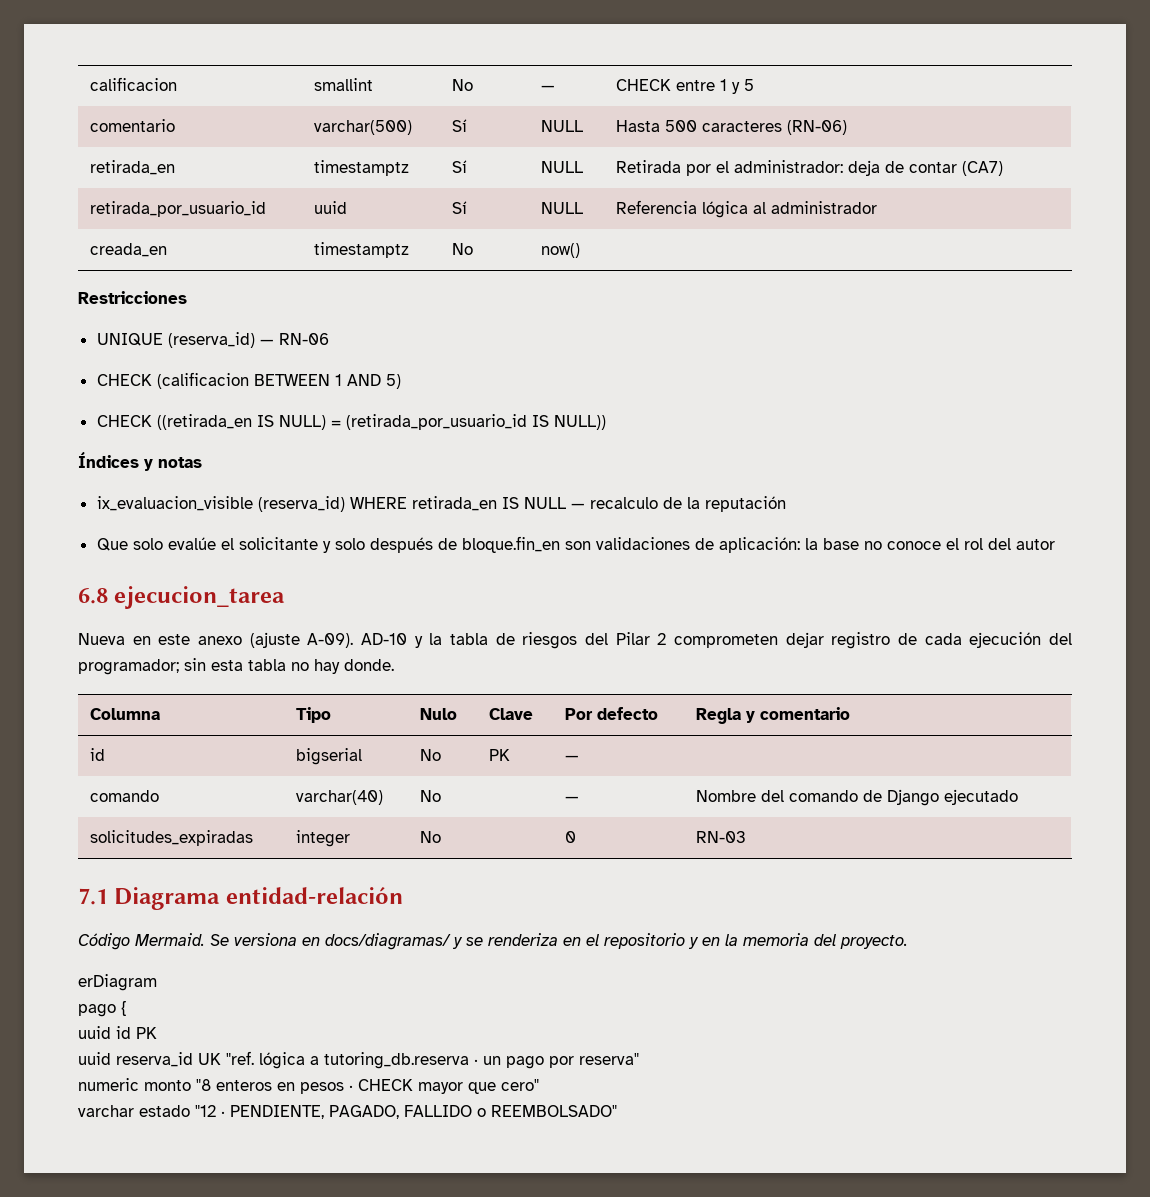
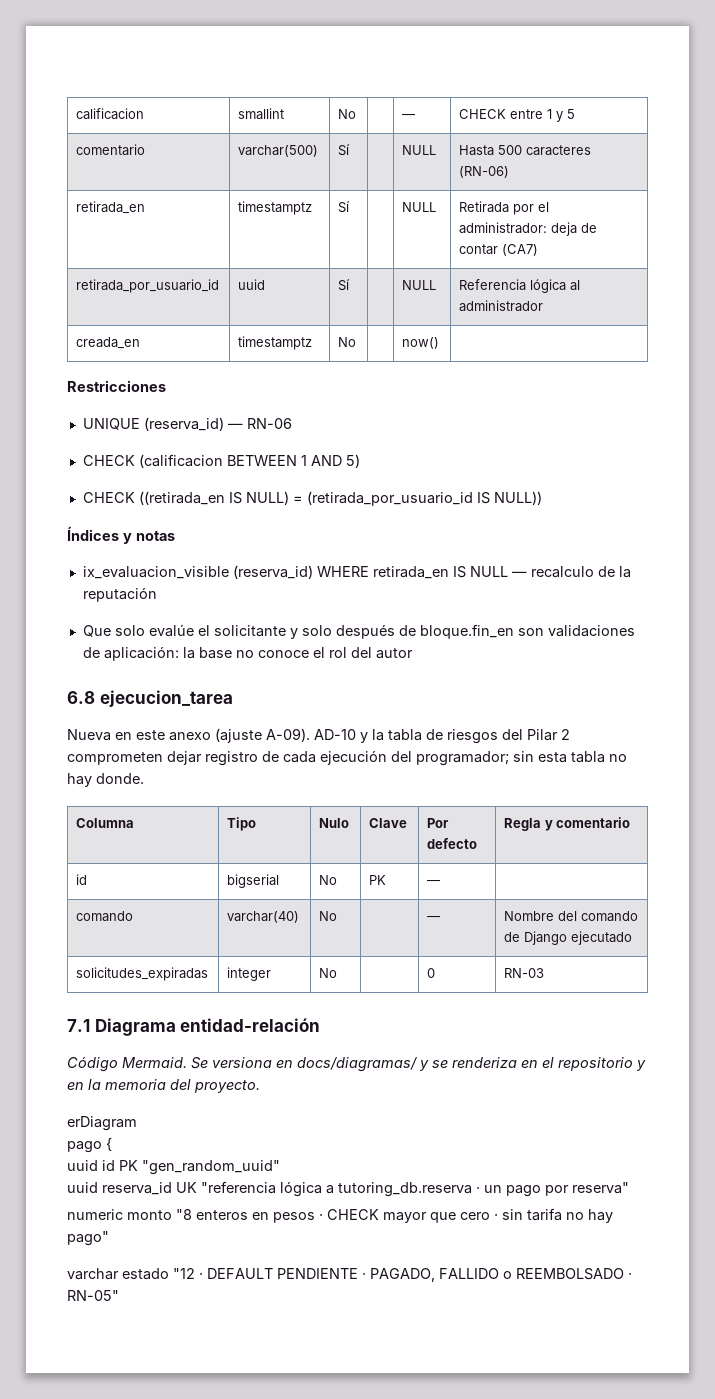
- uuid id PK
+ uuid id PK "gen_random_uuid"
- uuid reserva_id UK "ref. lógica a tutoring_db.reserva · un pago por reserva"
+ uuid reserva_id UK "referencia lógica a tutoring_db.reserva · un pago por reserva"
- numeric monto "8 enteros en pesos · CHECK mayor que cero"
- varchar estado "12 · PENDIENTE, PAGADO, FALLIDO o REEMBOLSADO"
+ numeric monto "8 enteros en pesos · CHECK mayor que cero · sin tarifa no hay pago"
+ varchar estado "12 · DEFAULT PENDIENTE · PAGADO, FALLIDO o REEMBOLSADO · RN-05"

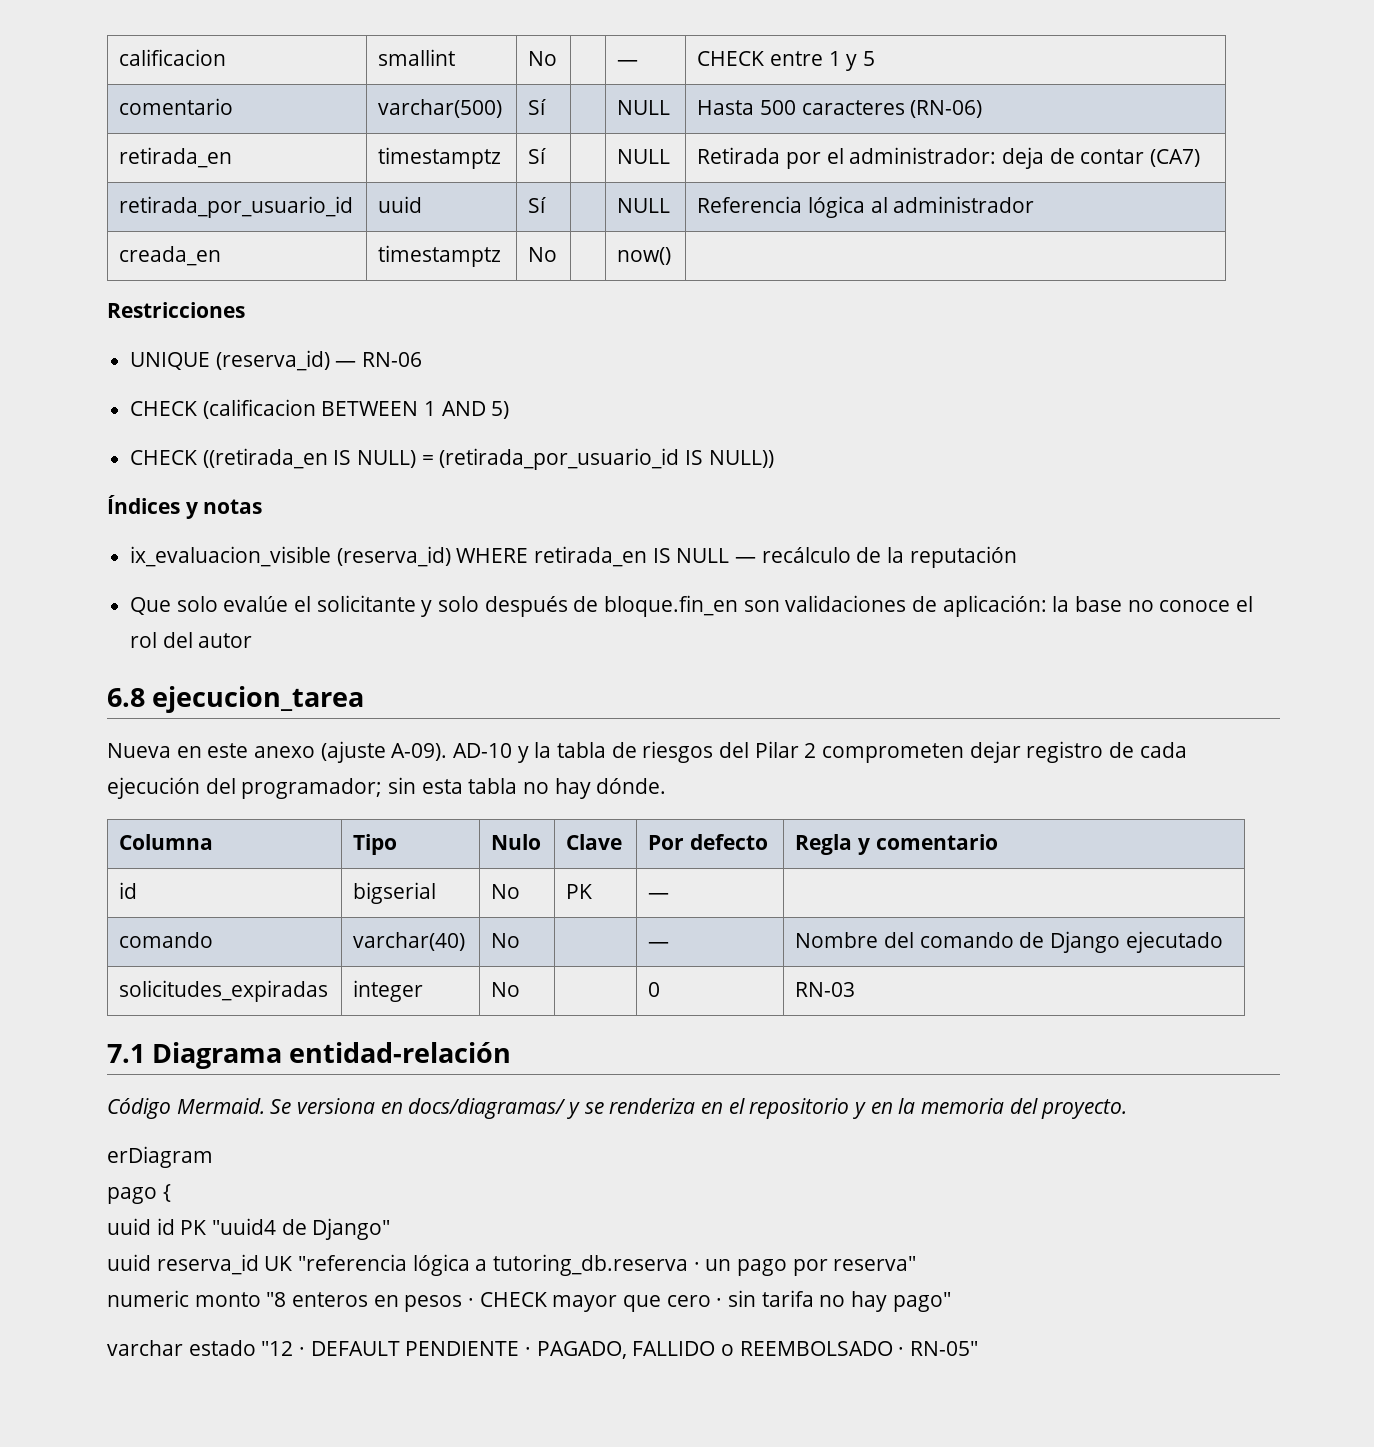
- ix_evaluacion_visible (reserva_id) WHERE retirada_en IS NULL — recalculo de la reputación
+ ix_evaluacion_visible (reserva_id) WHERE retirada_en IS NULL — recálculo de la reputación
- AD-10 y la tabla de riesgos del Pilar 2 comprometen dejar registro de cada ejecución del programador; sin esta tabla no hay donde.
+ AD-10 y la tabla de riesgos del Pilar 2 comprometen dejar registro de cada ejecución del programador; sin esta tabla no hay dónde.
- uuid id PK "gen_random_uuid"
+ uuid id PK "uuid4 de Django"

